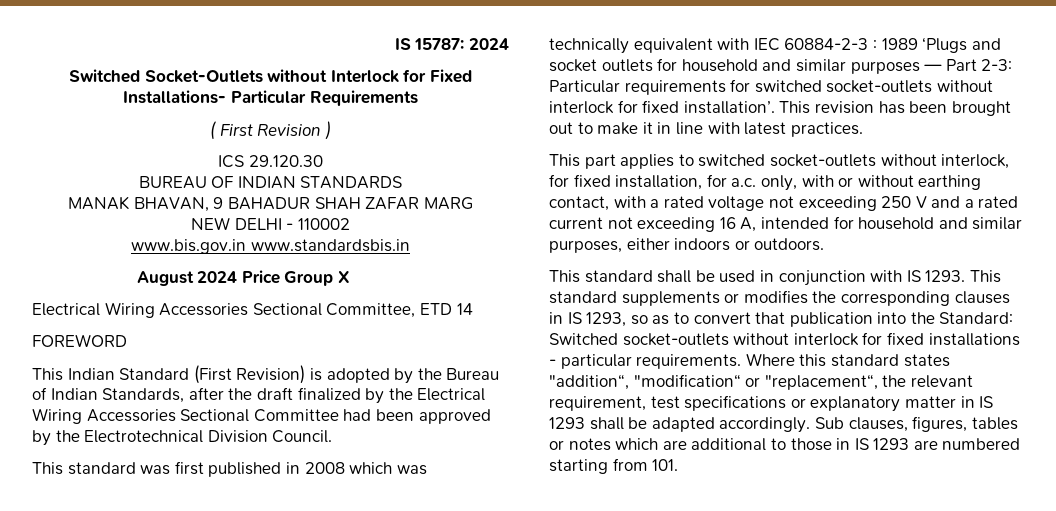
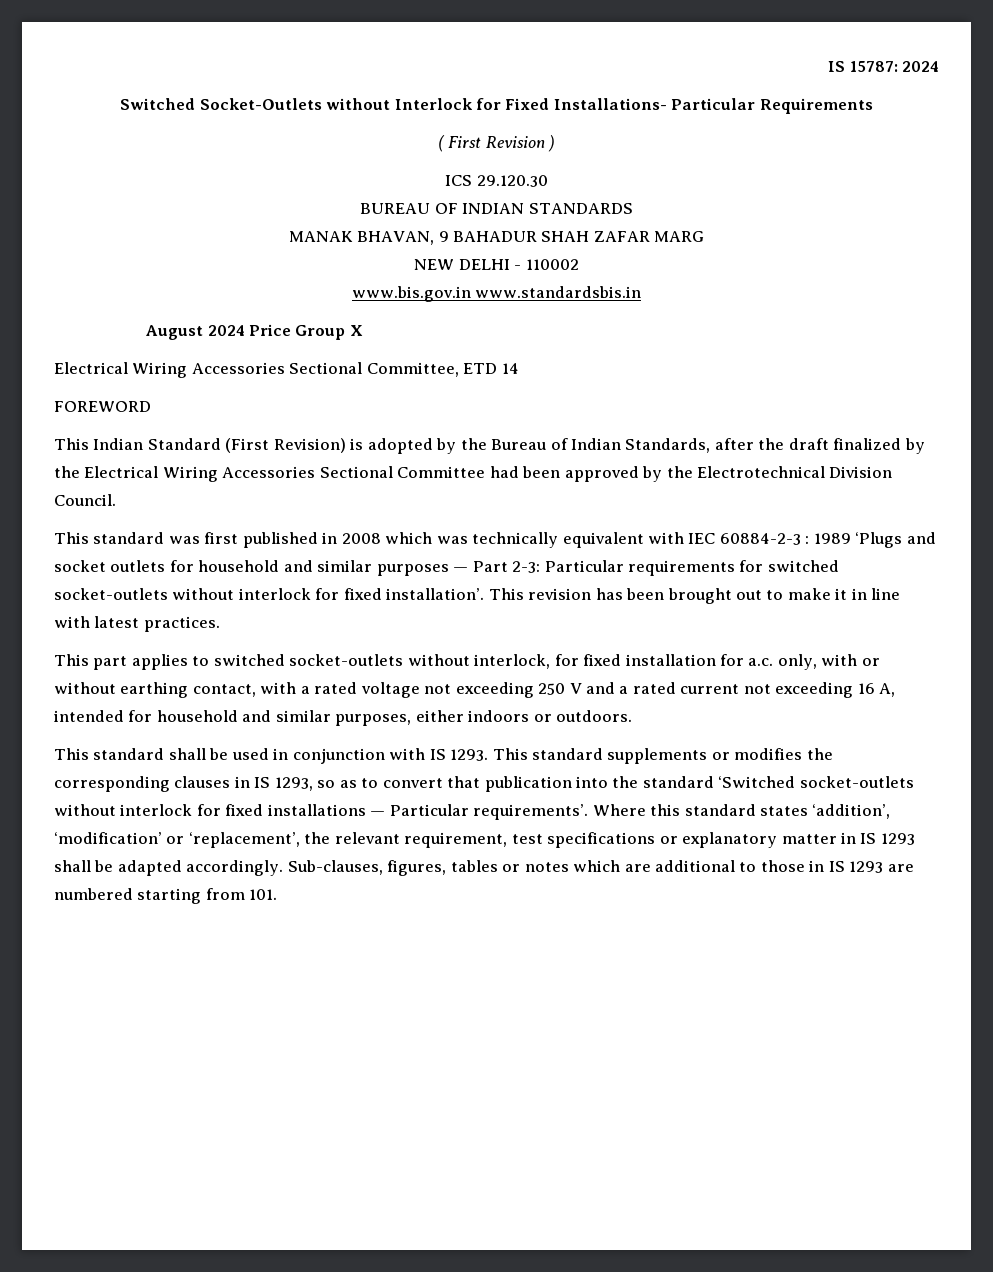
- This part applies to switched socket-outlets without interlock, for fixed installation, for a.c. only, with or without earthing contact, with a rated voltage not exceeding 250 V and a rated current not exceeding 16 A, intended for household and similar purposes, either indoors or outdoors.
+ This part applies to switched socket-outlets without interlock, for fixed installation for a.c. only, with or without earthing contact, with a rated voltage not exceeding 250 V and a rated current not exceeding 16 A, intended for household and similar purposes, either indoors or outdoors.
- This standard supplements or modifies the corresponding clauses in IS 1293, so as to convert that publication into the Standard: Switched socket-outlets without interlock for fixed installations - particular requirements.
+ This standard supplements or modifies the corresponding clauses in IS 1293, so as to convert that publication into the standard ‘Switched socket-outlets without interlock for fixed installations — Particular requirements’.
- Where this standard states "addition“, "modification“ or "replacement“, the relevant requirement, test specifications or explanatory matter in IS 1293 shall be adapted accordingly.
+ Where this standard states ‘addition’, ‘modification’ or ‘replacement’, the relevant requirement, test specifications or explanatory matter in IS 1293 shall be adapted accordingly.
- Sub clauses, figures, tables or notes which are additional to those in IS 1293 are numbered starting from 101.
+ Sub-clauses, figures, tables or notes which are additional to those in IS 1293 are numbered starting from 101.

